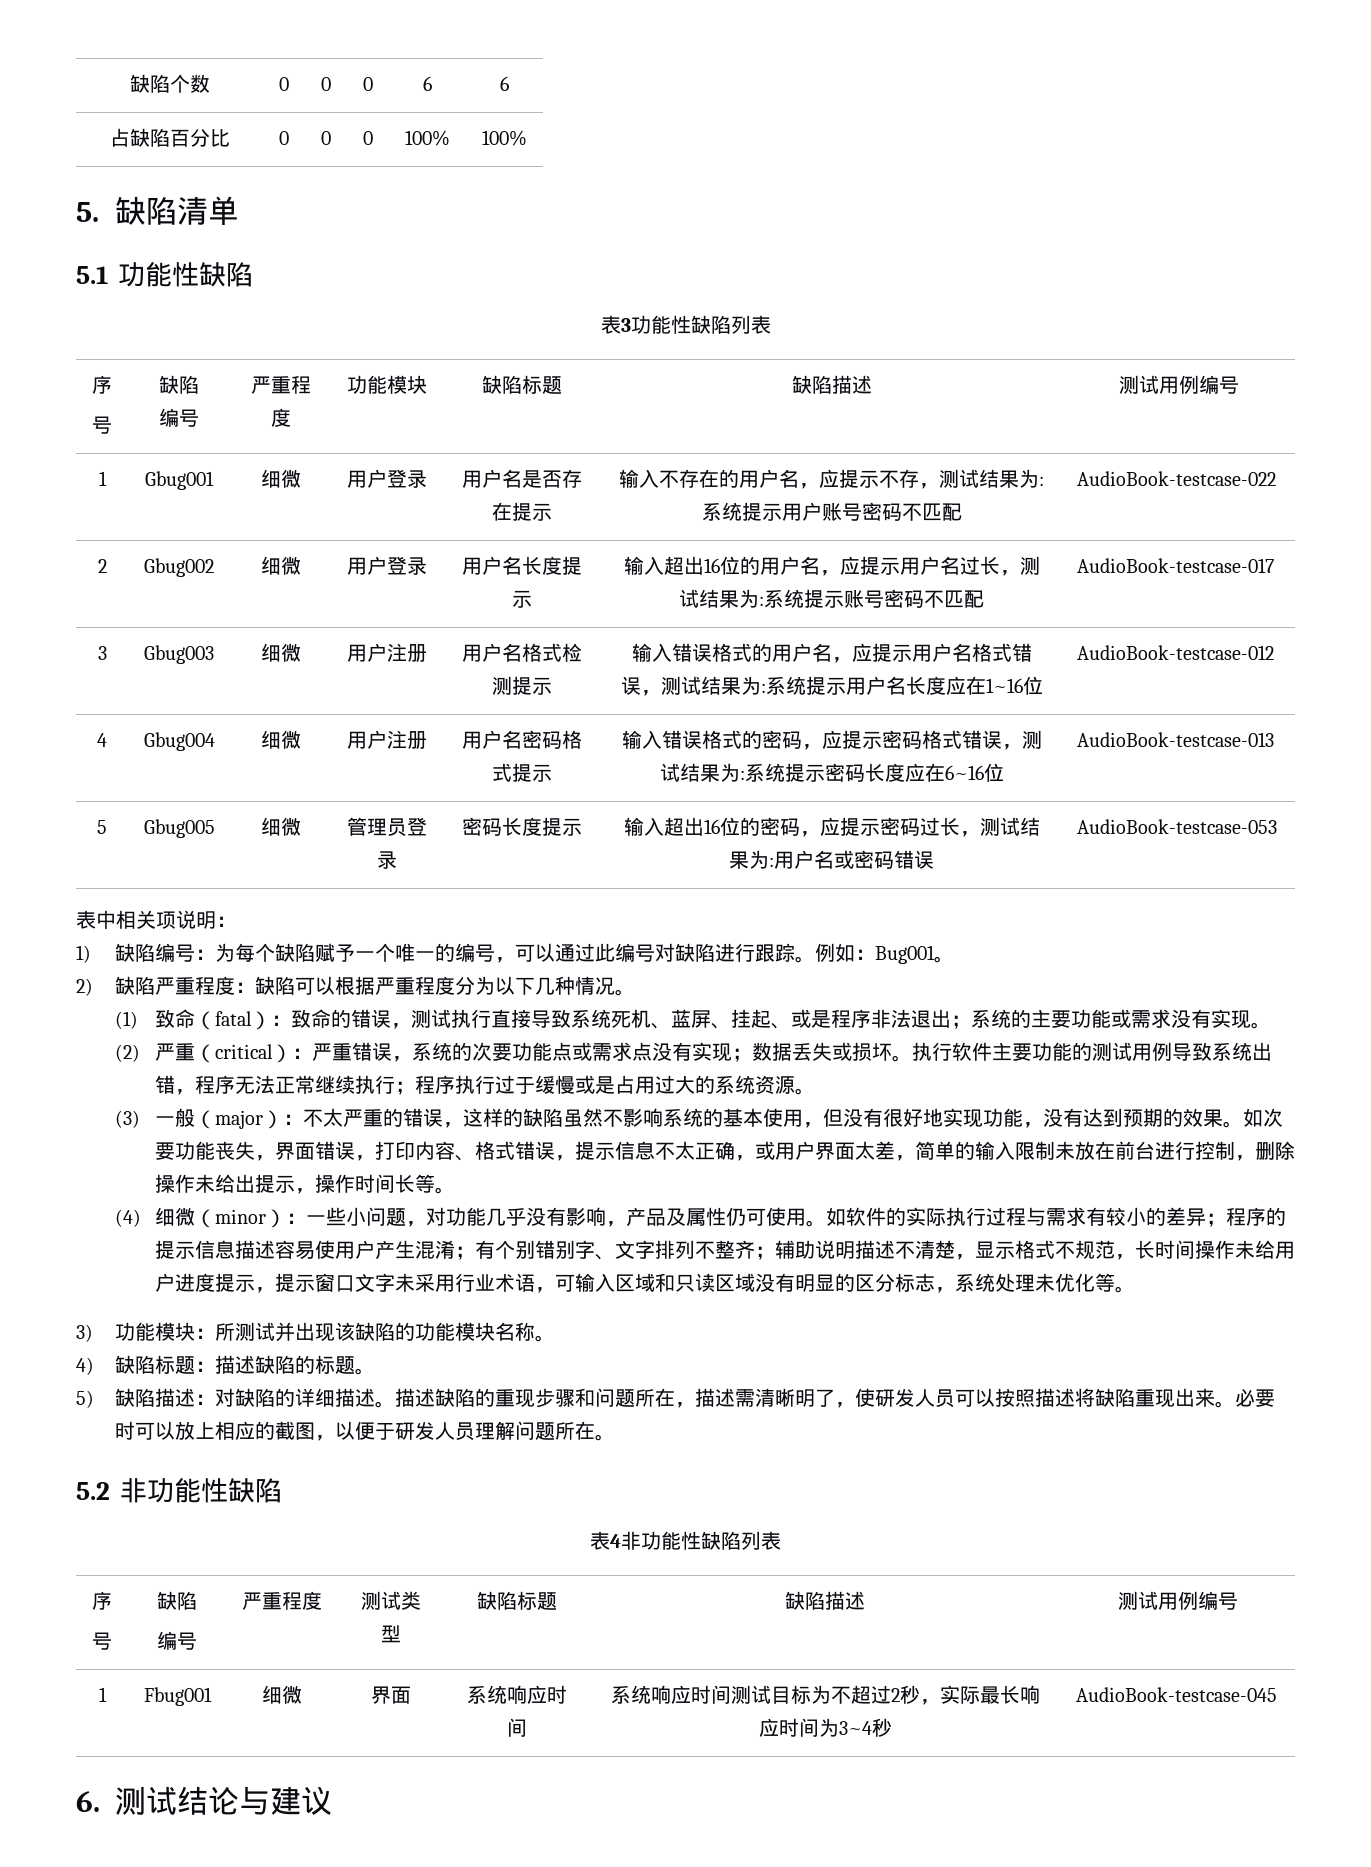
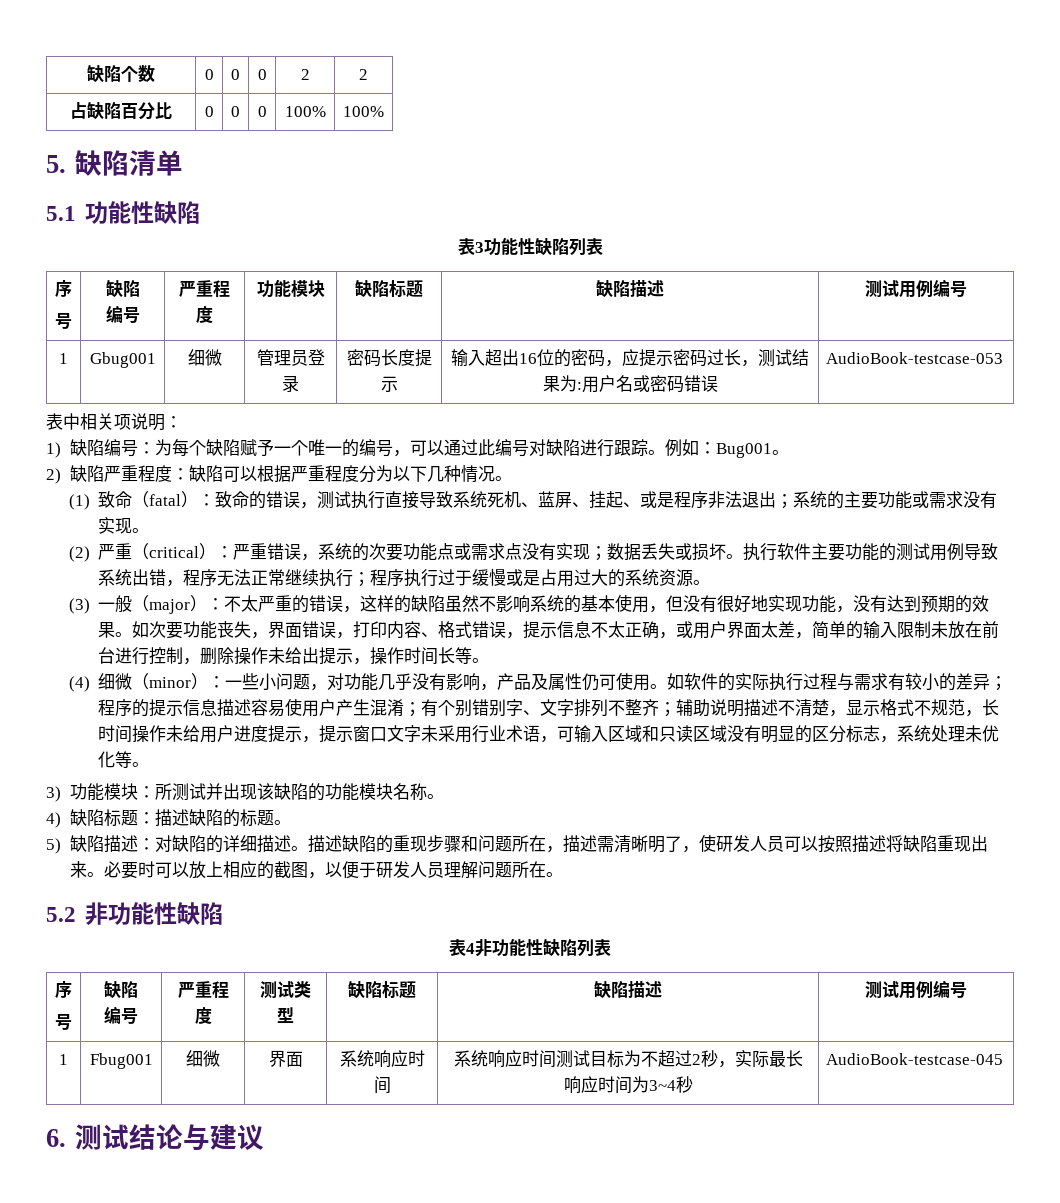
- 缺陷个数 | 0 | 0 | 0 | 6 | 6
+ 缺陷个数 | 0 | 0 | 0 | 2 | 2
- 1 | Gbug001 | 细微 | 用户登录 | 用户名是否存在提示 | 输入不存在的用户名，应提示不存，测试结果为:系统提示用户账号密码不匹配 | AudioBook-testcase-022
- 2 | Gbug002 | 细微 | 用户登录 | 用户名长度提示 | 输入超出16位的用户名，应提示用户名过长，测试结果为:系统提示账号密码不匹配 | AudioBook-testcase-017
- 3 | Gbug003 | 细微 | 用户注册 | 用户名格式检测提示 | 输入错误格式的用户名，应提示用户名格式错误，测试结果为:系统提示用户名长度应在1~16位 | AudioBook-testcase-012
- 4 | Gbug004 | 细微 | 用户注册 | 用户名密码格式提示 | 输入错误格式的密码，应提示密码格式错误，测试结果为:系统提示密码长度应在6~16位 | AudioBook-testcase-013
- 5 | Gbug005 | 细微 | 管理员登录 | 密码长度提示 | 输入超出16位的密码，应提示密码过长，测试结果为:用户名或密码错误 | AudioBook-testcase-053
+ 1 | Gbug001 | 细微 | 管理员登录 | 密码长度提示 | 输入超出16位的密码，应提示密码过长，测试结果为:用户名或密码错误 | AudioBook-testcase-053

